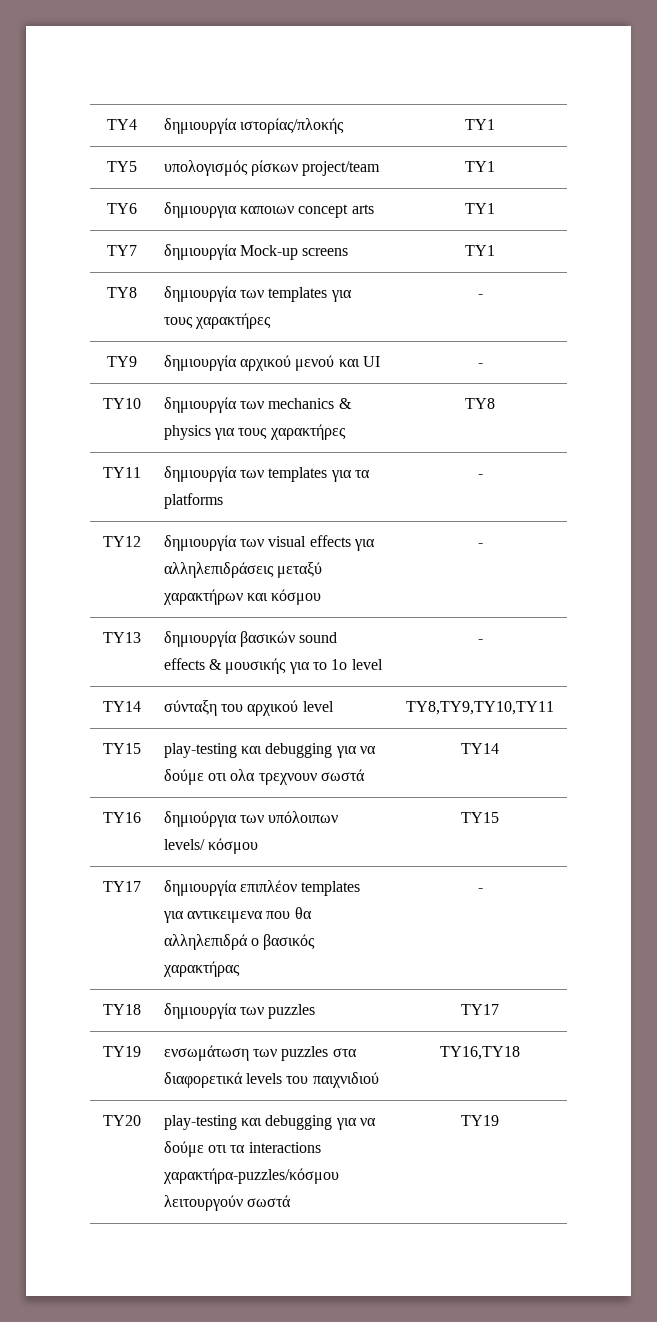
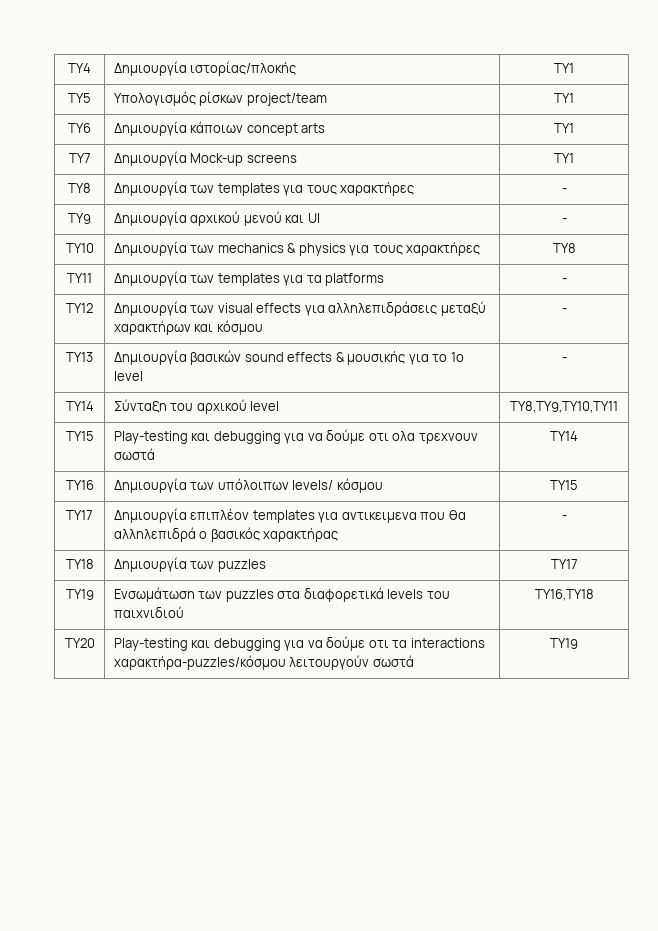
- ΤΥ4 | δημιουργία ιστορίας/πλοκής | ΤΥ1
+ ΤΥ4 | Δημιουργία ιστορίας/πλοκής | ΤΥ1
- ΤΥ5 | υπολογισμός ρίσκων project/team | ΤΥ1
+ ΤΥ5 | Υπολογισμός ρίσκων project/team | ΤΥ1
- ΤΥ6 | δημιουργια καποιων concept arts | ΤΥ1
+ ΤΥ6 | Δημιουργία κάποιων concept arts | ΤΥ1
- ΤΥ7 | δημιουργία Mock-up screens | ΤΥ1
+ ΤΥ7 | Δημιουργία Mock-up screens | ΤΥ1
- ΤΥ8 | δημιουργία των templates για τους χαρακτήρες | -
+ ΤΥ8 | Δημιουργία των templates για τους χαρακτήρες | -
- ΤΥ9 | δημιουργία αρχικού μενού και UI | -
+ ΤΥ9 | Δημιουργία αρχικού μενού και UI | -
- ΤΥ10 | δημιουργία των mechanics & physics για τους χαρακτήρες | ΤΥ8
+ ΤΥ10 | Δημιουργία των mechanics & physics για τους χαρακτήρες | ΤΥ8
- ΤΥ11 | δημιουργία των templates για τα platforms | -
+ ΤΥ11 | Δημιουργία των templates για τα platforms | -
- ΤΥ12 | δημιουργία των visual effects για αλληλεπιδράσεις μεταξύ χαρακτήρων και κόσμου | -
+ ΤΥ12 | Δημιουργία των visual effects για αλληλεπιδράσεις μεταξύ χαρακτήρων και κόσμου | -
- ΤΥ13 | δημιουργία βασικών sound effects & μουσικής για το 1ο level | -
+ ΤΥ13 | Δημιουργία βασικών sound effects & μουσικής για το 1ο level | -
- ΤΥ14 | σύνταξη του αρχικού level | ΤΥ8,ΤΥ9,TY10,TY11
+ ΤΥ14 | Σύνταξη του αρχικού level | ΤΥ8,ΤΥ9,TY10,TY11
- ΤΥ15 | play-testing και debugging για να δούμε οτι ολα τρεχνουν σωστά | ΤΥ14
+ ΤΥ15 | Play-testing και debugging για να δούμε οτι ολα τρεχνουν σωστά | ΤΥ14
- ΤΥ16 | δημιούργια των υπόλοιπων levels/ κόσμου | TΥ15
+ ΤΥ16 | Δημιουργία των υπόλοιπων levels/ κόσμου | TΥ15
- ΤΥ17 | δημιουργία επιπλέον templates για αντικειμενα που θα αλληλεπιδρά ο βασικός χαρακτήρας | -
+ ΤΥ17 | Δημιουργία επιπλέον templates για αντικειμενα που θα αλληλεπιδρά ο βασικός χαρακτήρας | -
- ΤΥ18 | δημιουργία των puzzles | ΤΥ17
+ ΤΥ18 | Δημιουργία των puzzles | ΤΥ17
- ΤΥ19 | ενσωμάτωση των puzzles στα διαφορετικά levels του παιχνιδιού | TY16,ΤΥ18
+ ΤΥ19 | Ενσωμάτωση των puzzles στα διαφορετικά levels του παιχνιδιού | TY16,ΤΥ18
- ΤΥ20 | play-testing και debugging για να δούμε οτι τα interactions χαρακτήρα-puzzles/κόσμου λειτουργούν σωστά | ΤΥ19
+ ΤΥ20 | Play-testing και debugging για να δούμε οτι τα interactions χαρακτήρα-puzzles/κόσμου λειτουργούν σωστά | ΤΥ19

